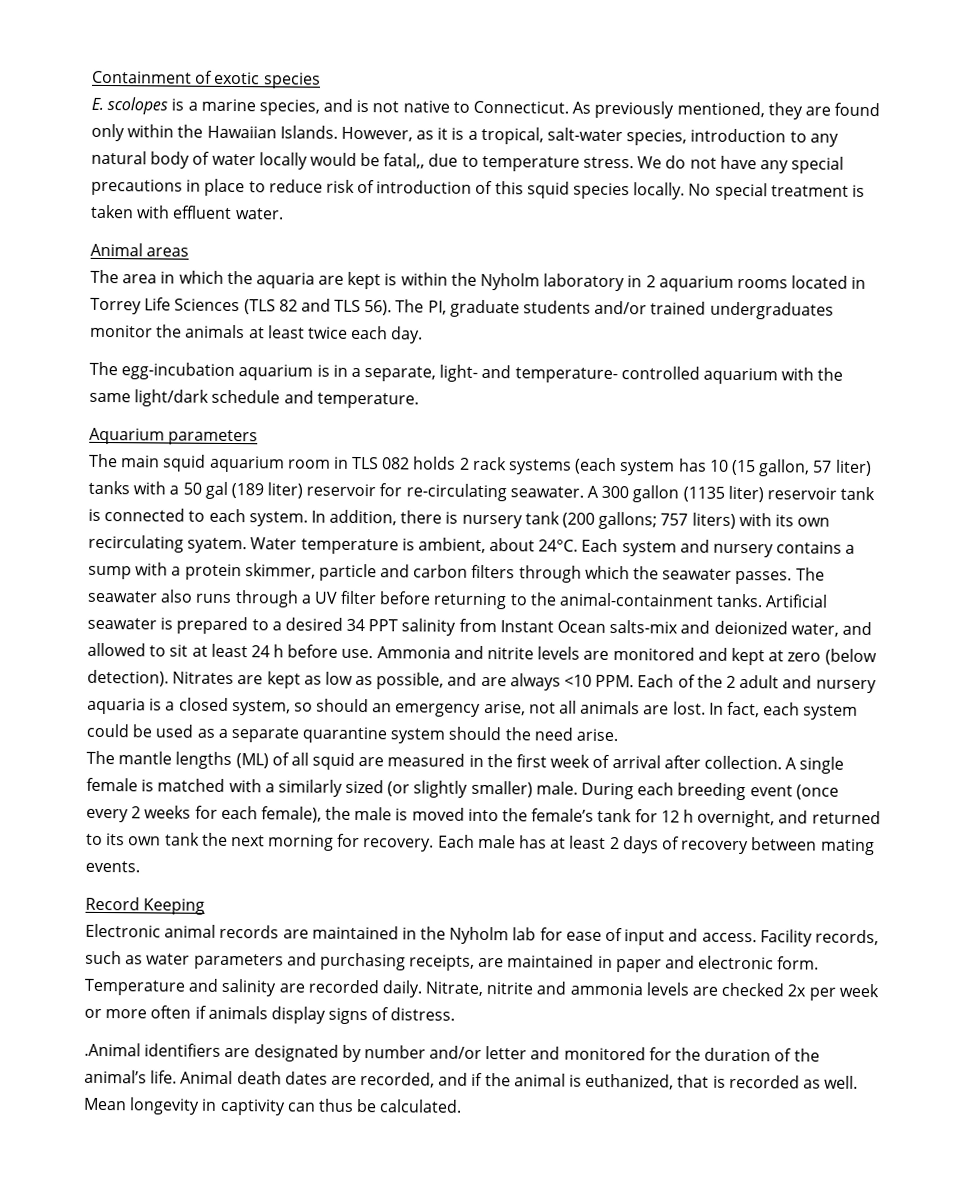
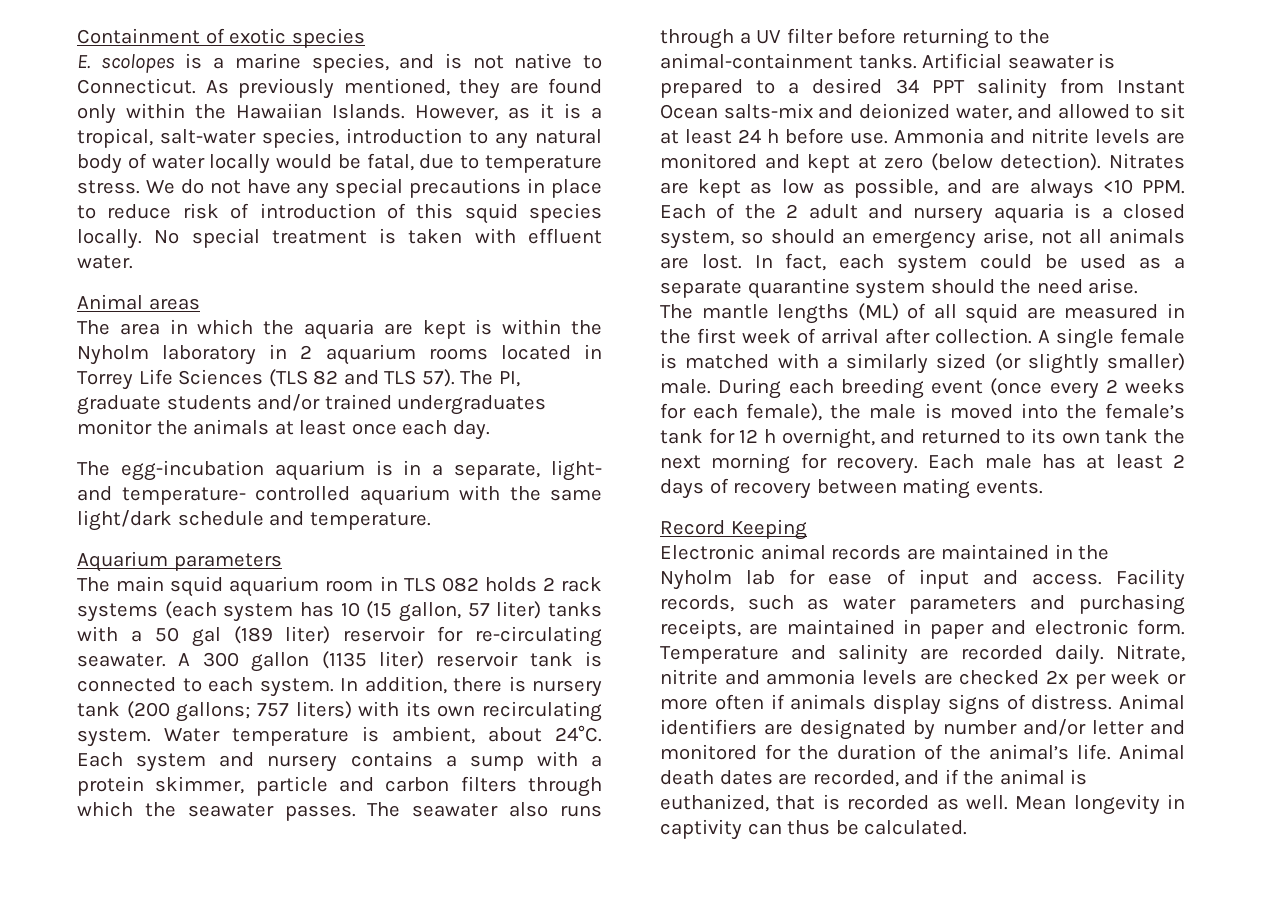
- However, as it is a tropical, salt-water species, introduction to any natural body of water locally would be fatal,, due to temperature stress.
+ However, as it is a tropical, salt-water species, introduction to any natural body of water locally would be fatal, due to temperature stress.
- The area in which the aquaria are kept is within the Nyholm laboratory in 2 aquarium rooms located in Torrey Life Sciences (TLS 82 and TLS 56).
+ The area in which the aquaria are kept is within the Nyholm laboratory in 2 aquarium rooms located in Torrey Life Sciences (TLS 82 and TLS 57).
- The PI, graduate students and/or trained undergraduates monitor the animals at least twice each day.
+ The PI, graduate students and/or trained undergraduates monitor the animals at least once each day.
- In addition, there is nursery tank (200 gallons; 757 liters) with its own recirculating syatem.
+ In addition, there is nursery tank (200 gallons; 757 liters) with its own recirculating system.
- Nitrate, nitrite and ammonia levels are checked 2x per week or more often if animals display signs of distress.
- .Animal identifiers are designated by number and/or letter and monitored for the duration of the animal’s life.
+ Nitrate, nitrite and ammonia levels are checked 2x per week or more often if animals display signs of distress. Animal identifiers are designated by number and/or letter and monitored for the duration of the animal’s life.

